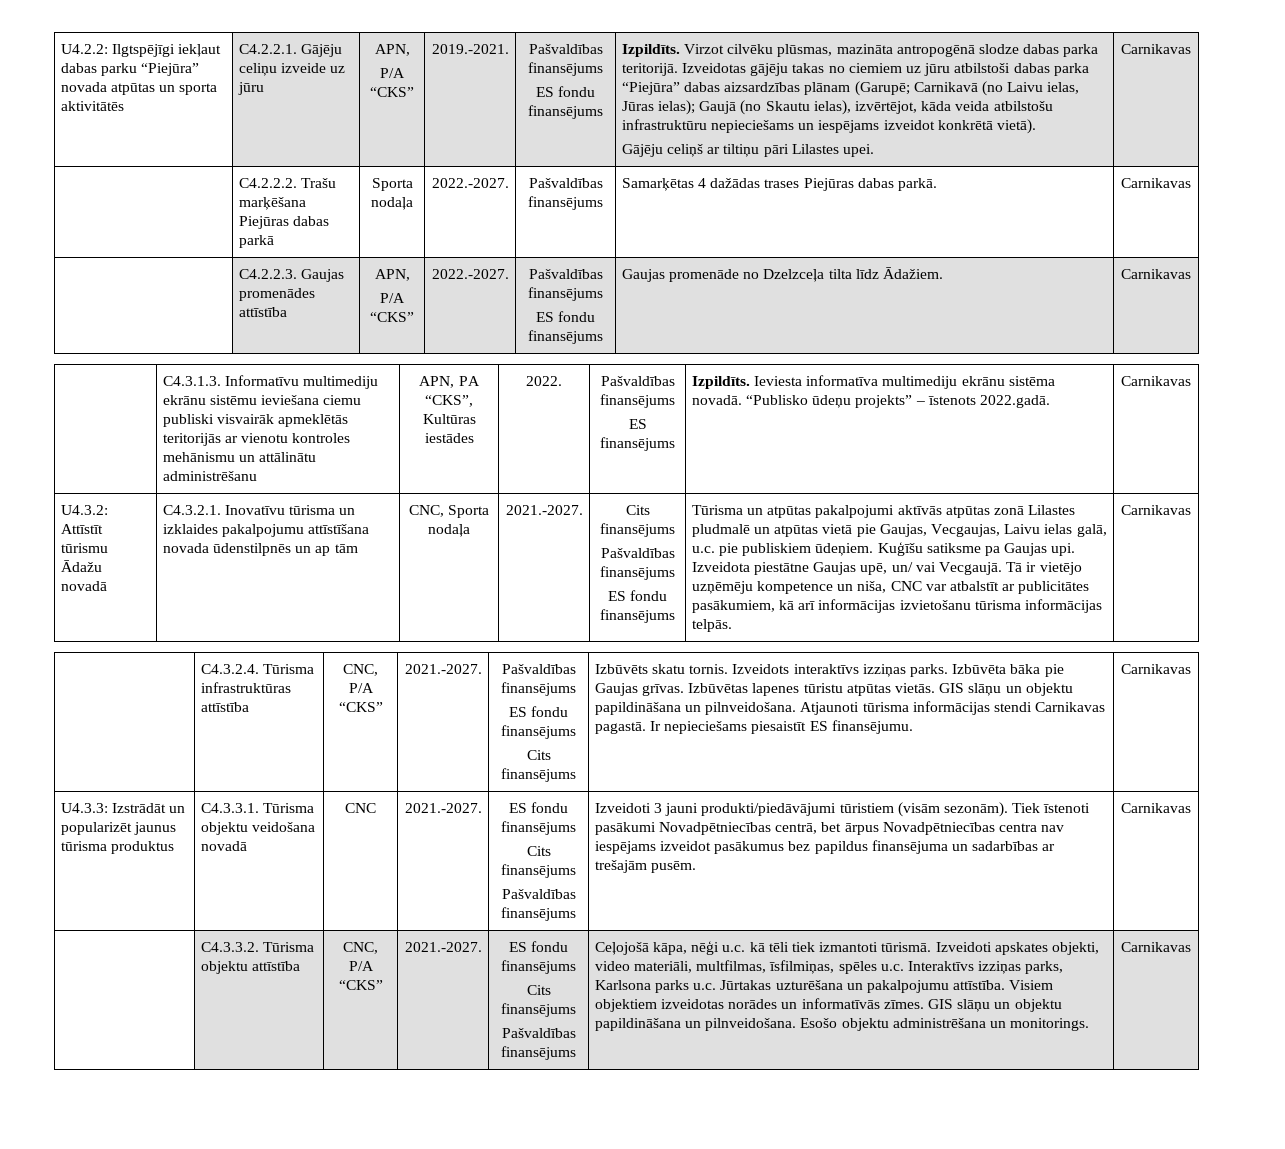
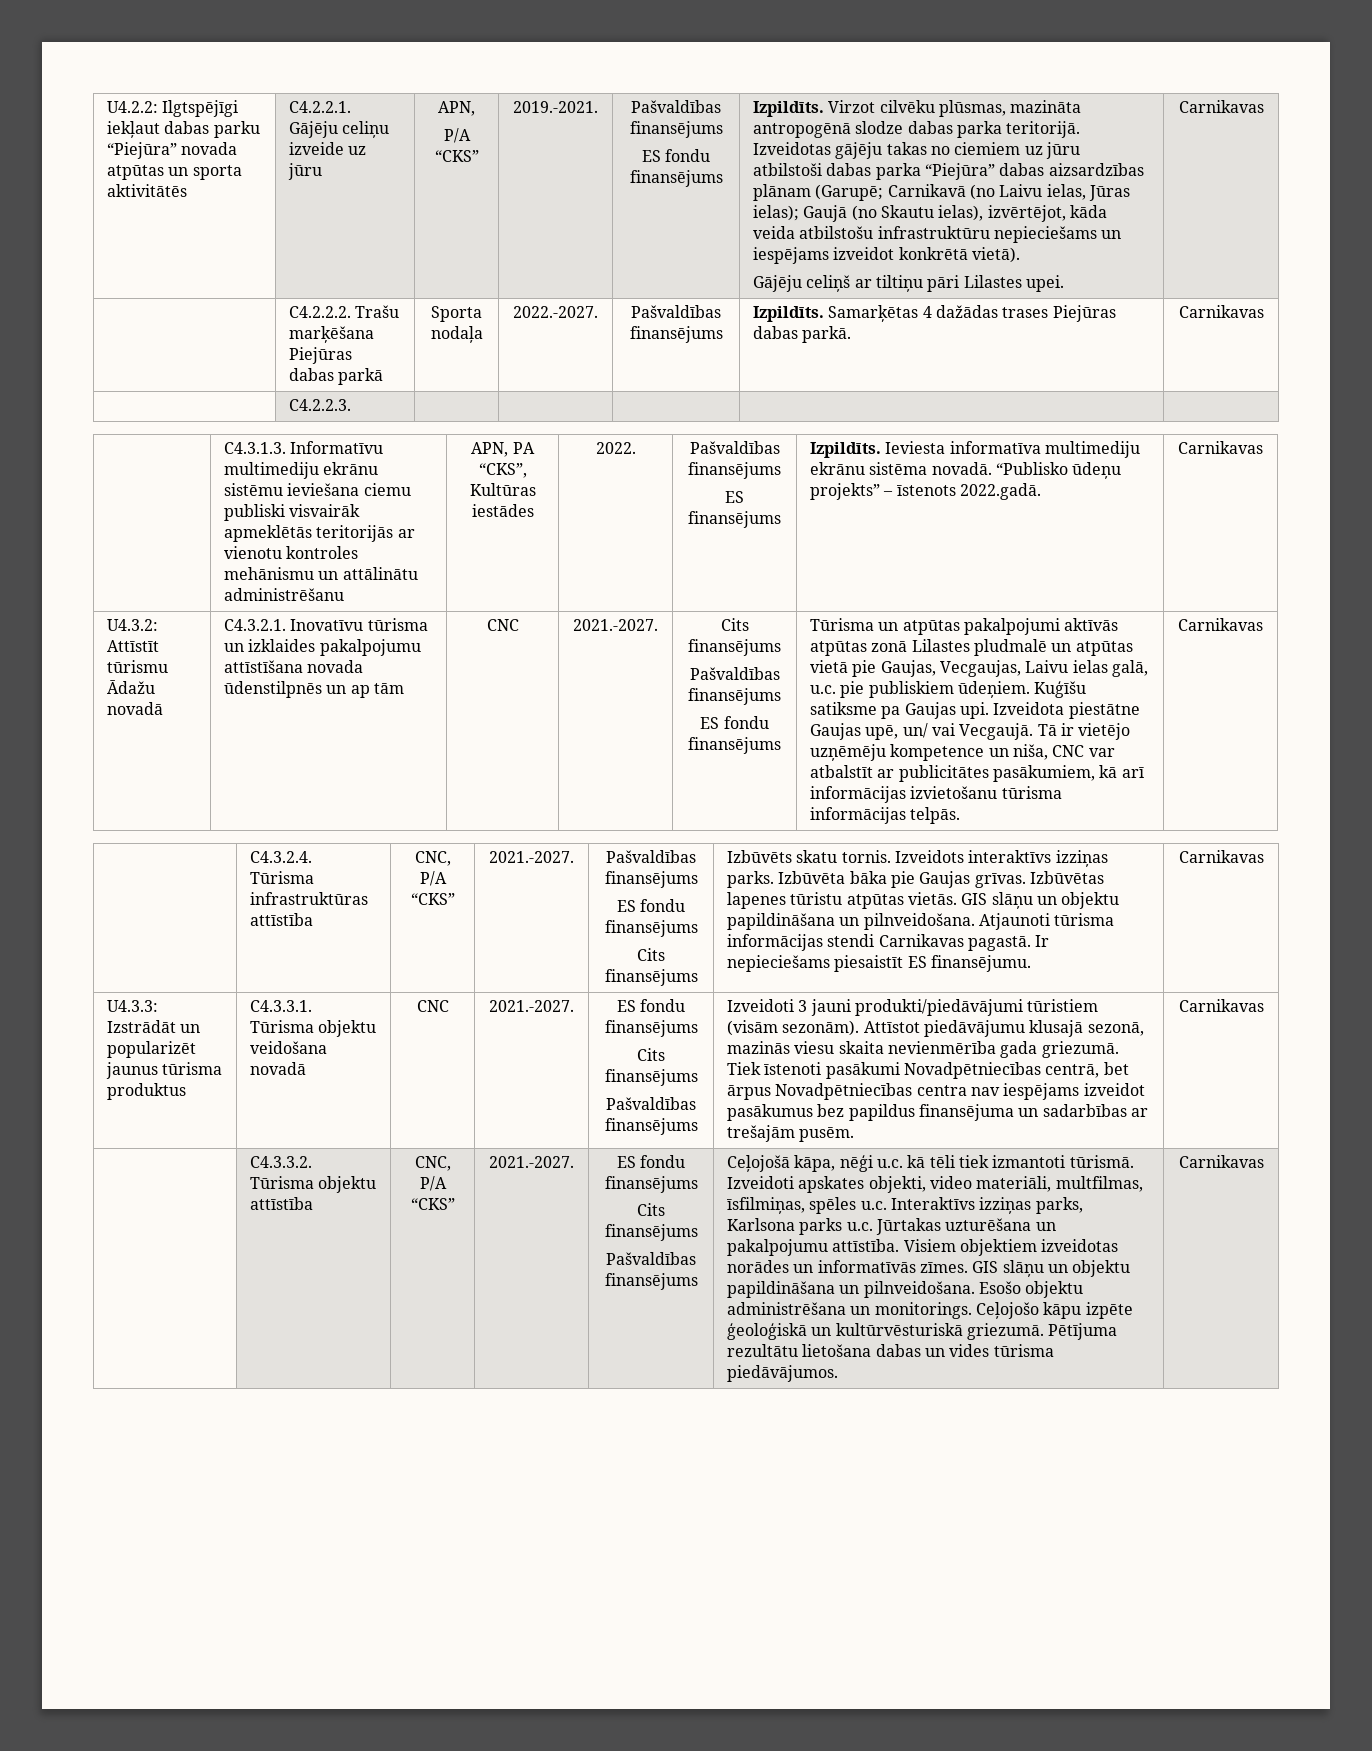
- | C4.2.2.2. Trašu marķēšana Piejūras dabas parkā | Sporta nodaļa | 2022.-2027. | Pašvaldības finansējums | Samarķētas 4 dažādas trases Piejūras dabas parkā. | Carnikavas
+ | C4.2.2.2. Trašu marķēšana Piejūras dabas parkā | Sporta nodaļa | 2022.-2027. | Pašvaldības finansējums | Izpildīts. Samarķētas 4 dažādas trases Piejūras dabas parkā. | Carnikavas
- | C4.2.2.3. Gaujas promenādes attīstība | APN,
- P/A “CKS” | 2022.-2027. | Pašvaldības finansējums
- ES fondu finansējums | Gaujas promenāde no Dzelzceļa tilta līdz Ādažiem. | Carnikavas
+ | C4.2.2.3. | | | | |
- C4.3.2.1. Inovatīvu tūrisma un izklaides pakalpojumu attīstīšana novada ūdenstilpnēs un ap tām | CNC, Sporta nodaļa
+ C4.3.2.1. Inovatīvu tūrisma un izklaides pakalpojumu attīstīšana novada ūdenstilpnēs un ap tām | CNC
+ Attīstot piedāvājumu klusajā sezonā, mazinās viesu skaita nevienmērība gada griezumā.
+ Ceļojošo kāpu izpēte ģeoloģiskā un kultūrvēsturiskā griezumā. Pētījuma rezultātu lietošana dabas un vides tūrisma piedāvājumos.

